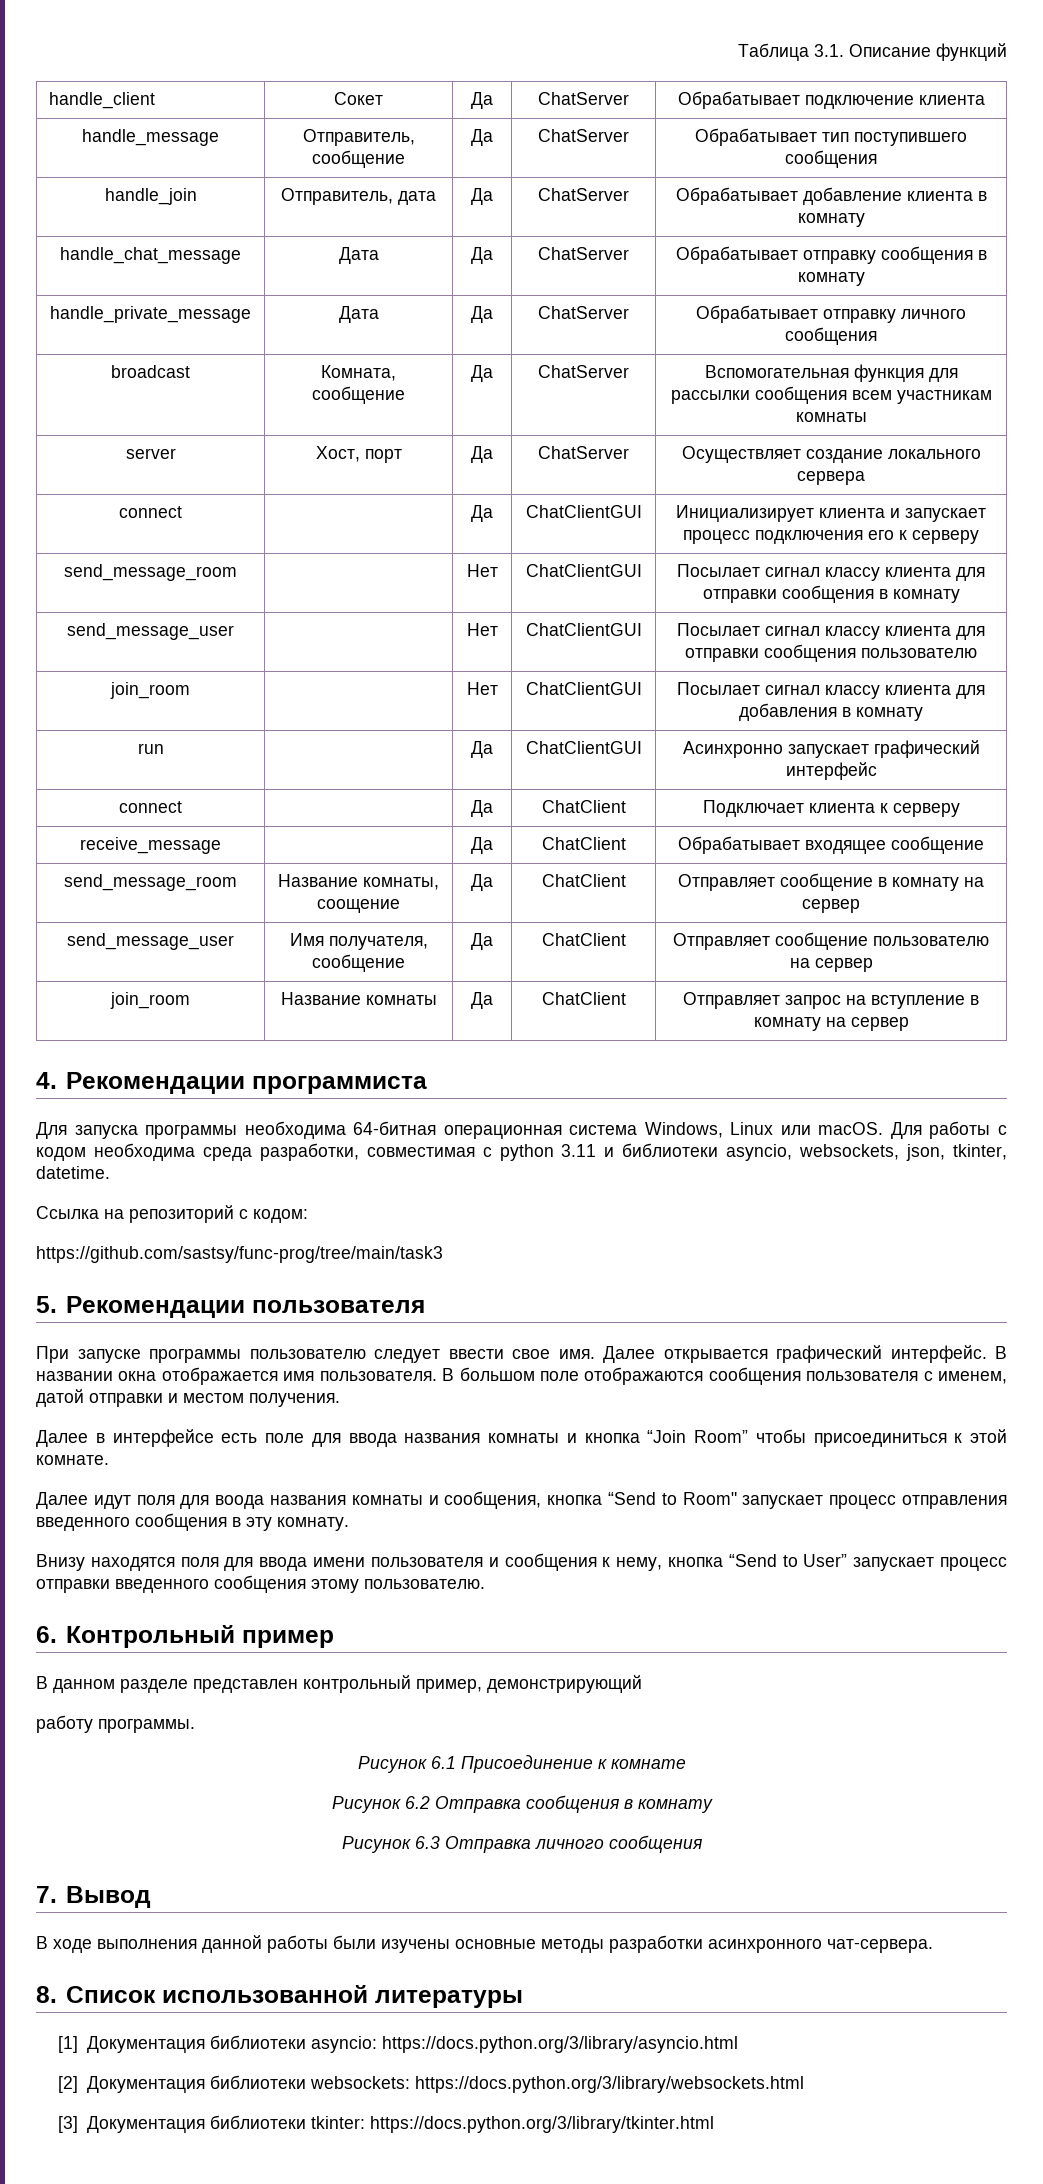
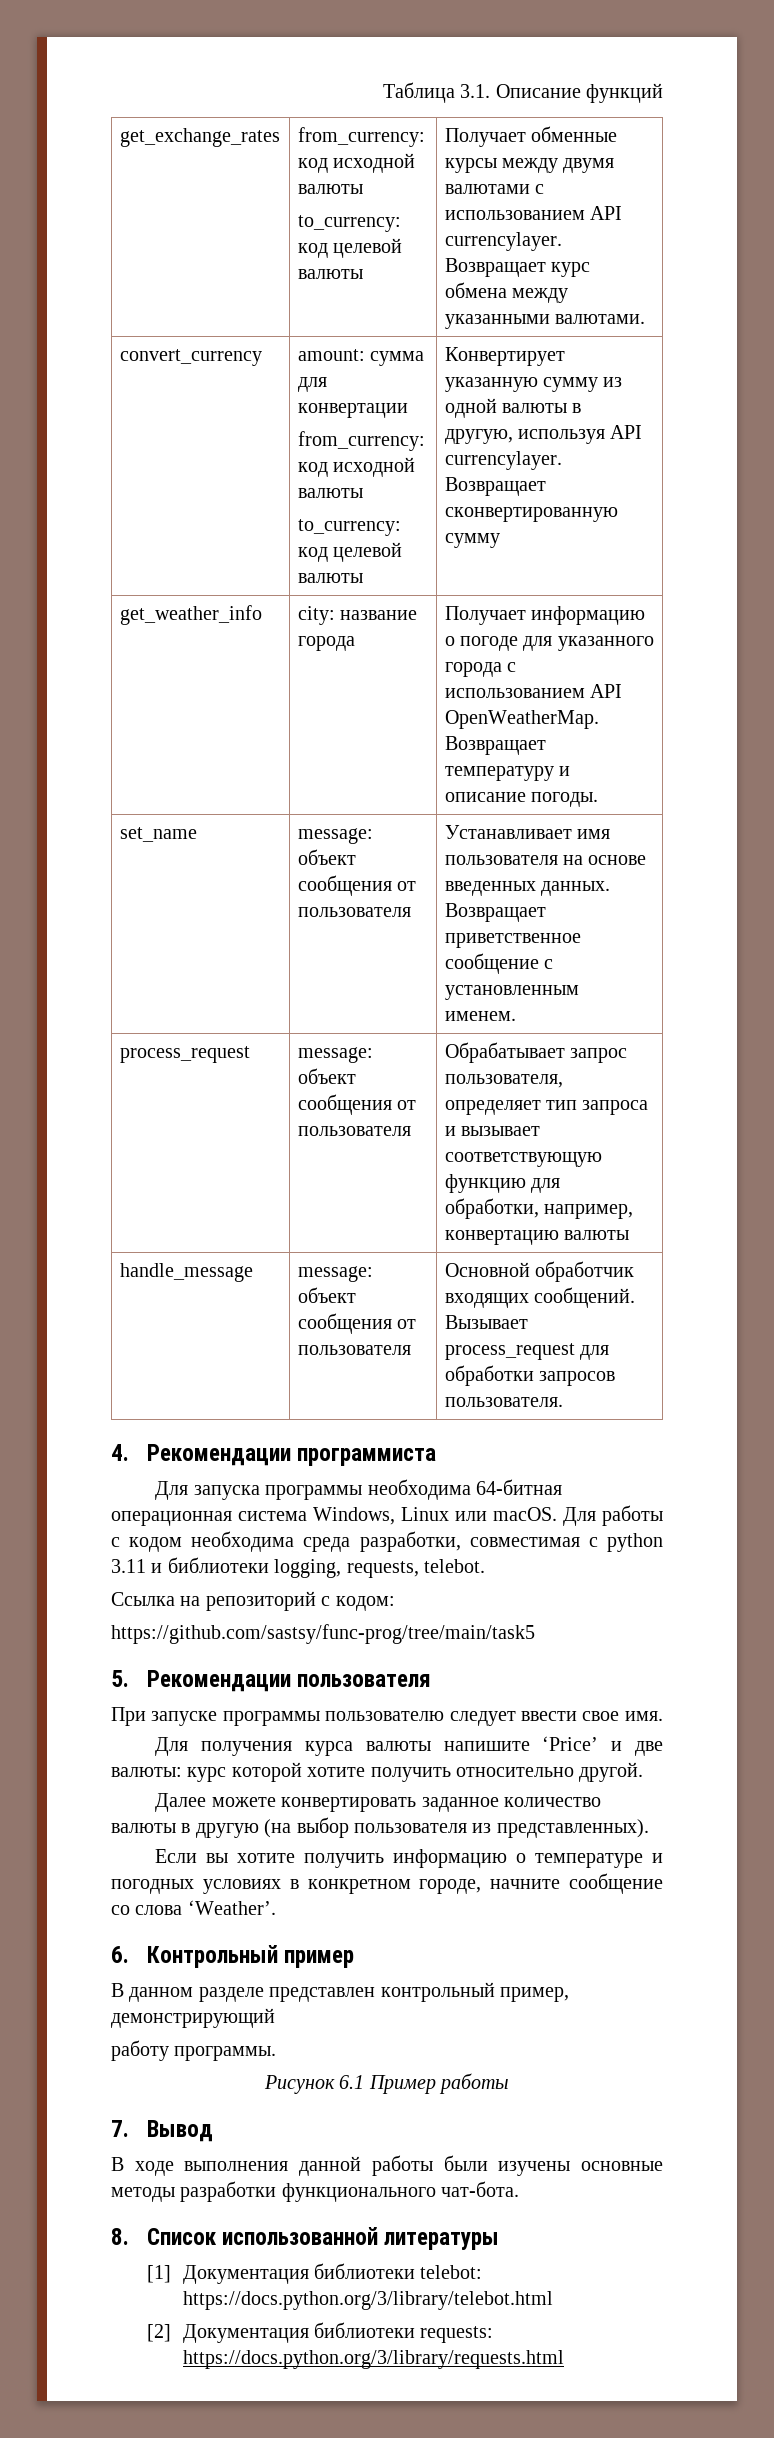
- handle_client | Сокет | Да | ChatServer | Обрабатывает подключение клиента
- handle_message | Отправитель, сообщение | Да | ChatServer | Обрабатывает тип поступившего сообщения
- handle_join | Отправитель, дата | Да | ChatServer | Обрабатывает добавление клиента в комнату
- handle_chat_message | Дата | Да | ChatServer | Обрабатывает отправку сообщения в комнату
- handle_private_message | Дата | Да | ChatServer | Обрабатывает отправку личного сообщения
- broadcast | Комната, сообщение | Да | ChatServer | Вспомогательная функция для рассылки сообщения всем участникам комнаты
- server | Хост, порт | Да | ChatServer | Осуществляет создание локального сервера
- connect | | Да | ChatClientGUI | Инициализирует клиента и запускает процесс подключения его к серверу
- send_message_room | | Нет | ChatClientGUI | Посылает сигнал классу клиента для отправки сообщения в комнату
- send_message_user | | Нет | ChatClientGUI | Посылает сигнал классу клиента для отправки сообщения пользователю
- join_room | | Нет | ChatClientGUI | Посылает сигнал классу клиента для добавления в комнату
- run | | Да | ChatClientGUI | Асинхронно запускает графический интерфейс
- connect | | Да | ChatClient | Подключает клиента к серверу
- receive_message | | Да | ChatClient | Обрабатывает входящее сообщение
- send_message_room | Название комнаты, соощение | Да | ChatClient | Отправляет сообщение в комнату на сервер
- send_message_user | Имя получателя, сообщение | Да | ChatClient | Отправляет сообщение пользователю на сервер
- join_room | Название комнаты | Да | ChatClient | Отправляет запрос на вступление в комнату на сервер
+ get_exchange_rates | from_currency: код исходной валюты
+ to_currency: код целевой валюты | Получает обменные курсы между двумя валютами с использованием API currencylayer. Возвращает курс обмена между указанными валютами.
+ convert_currency | amount: сумма для конвертации
+ from_currency: код исходной валюты
+ to_currency: код целевой валюты | Конвертирует указанную сумму из одной валюты в другую, используя API currencylayer. Возвращает сконвертированную сумму
+ get_weather_info | city: название города | Получает информацию о погоде для указанного города с использованием API OpenWeatherMap. Возвращает температуру и описание погоды.
+ set_name | message: объект сообщения от пользователя | Устанавливает имя пользователя на основе введенных данных. Возвращает приветственное сообщение с установленным именем.
+ process_request | message: объект сообщения от пользователя | Обрабатывает запрос пользователя, определяет тип запроса и вызывает соответствующую функцию для обработки, например, конвертацию валюты
+ handle_message | message: объект сообщения от пользователя | Основной обработчик входящих сообщений. Вызывает process_request для обработки запросов пользователя.
- Для работы с кодом необходима среда разработки, совместимая с python 3.11 и библиотеки asyncio, websockets, json, tkinter, datetime.
+ Для работы с кодом необходима среда разработки, совместимая с python 3.11 и библиотеки logging, requests, telebot.
- https://github.com/sastsy/func-prog/tree/main/task3
+ https://github.com/sastsy/func-prog/tree/main/task5
- При запуске программы пользователю следует ввести свое имя. Далее открывается графический интерфейс. В названии окна отображается имя пользователя. В большом поле отображаются сообщения пользователя с именем, датой отправки и местом получения.
- Далее в интерфейсе есть поле для ввода названия комнаты и кнопка “Join Room” чтобы присоединиться к этой комнате.
- Далее идут поля для воода названия комнаты и сообщения, кнопка “Send to Room" запускает процесс отправления введенного сообщения в эту комнату.
- Внизу находятся поля для ввода имени пользователя и сообщения к нему, кнопка “Send to User” запускает процесс отправки введенного сообщения этому пользователю.
+ При запуске программы пользователю следует ввести свое имя.
+ Для получения курса валюты напишите ‘Price’ и две валюты: курс которой хотите получить относительно другой.
+ Далее можете конвертировать заданное количество валюты в другую (на выбор пользователя из представленных).
+ Если вы хотите получить информацию о температуре и погодных условиях в конкретном городе, начните сообщение со слова ‘Weather’.
- Рисунок 6.1 Присоединение к комнате
- Рисунок 6.2 Отправка сообщения в комнату
- Рисунок 6.3 Отправка личного сообщения
+ Рисунок 6.1 Пример работы
- В ходе выполнения данной работы были изучены основные методы разработки асинхронного чат-сервера.
+ В ходе выполнения данной работы были изучены основные методы разработки функционального чат-бота.
- [1] Документация библиотеки asyncio: https://docs.python.org/3/library/asyncio.html
+ [1] Документация библиотеки telebot: https://docs.python.org/3/library/telebot.html
- [2] Документация библиотеки websockets: https://docs.python.org/3/library/websockets.html
- [3] Документация библиотеки tkinter: https://docs.python.org/3/library/tkinter.html
+ [2] Документация библиотеки requests: https://docs.python.org/3/library/requests.html

